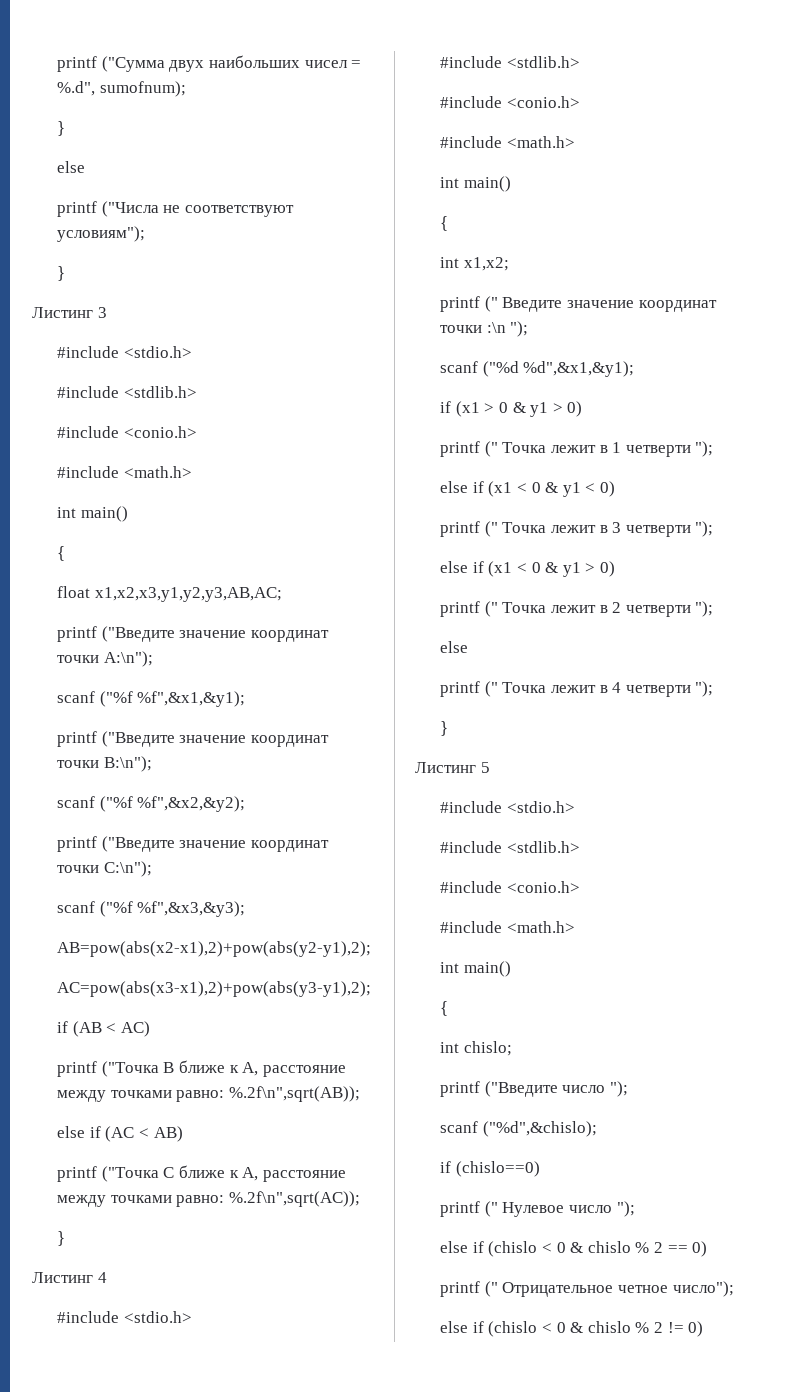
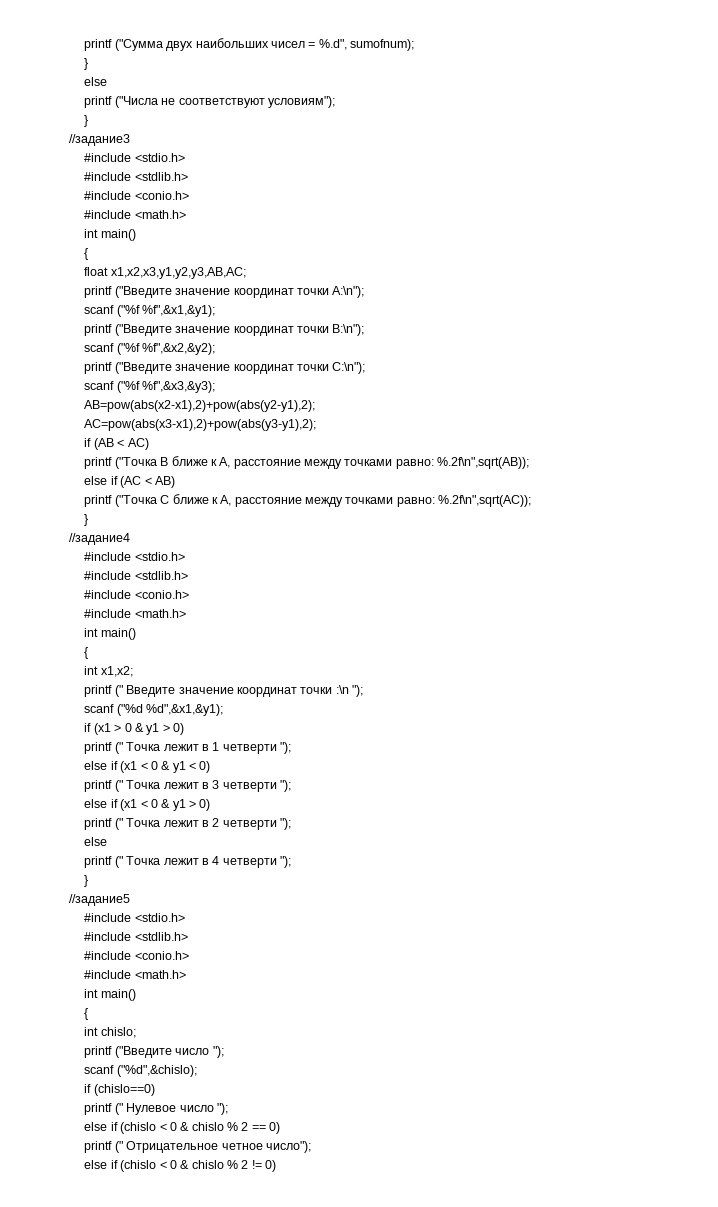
- Листинг 3
+ //задание3
- Листинг 4
+ //задание4
- Листинг 5
+ //задание5

